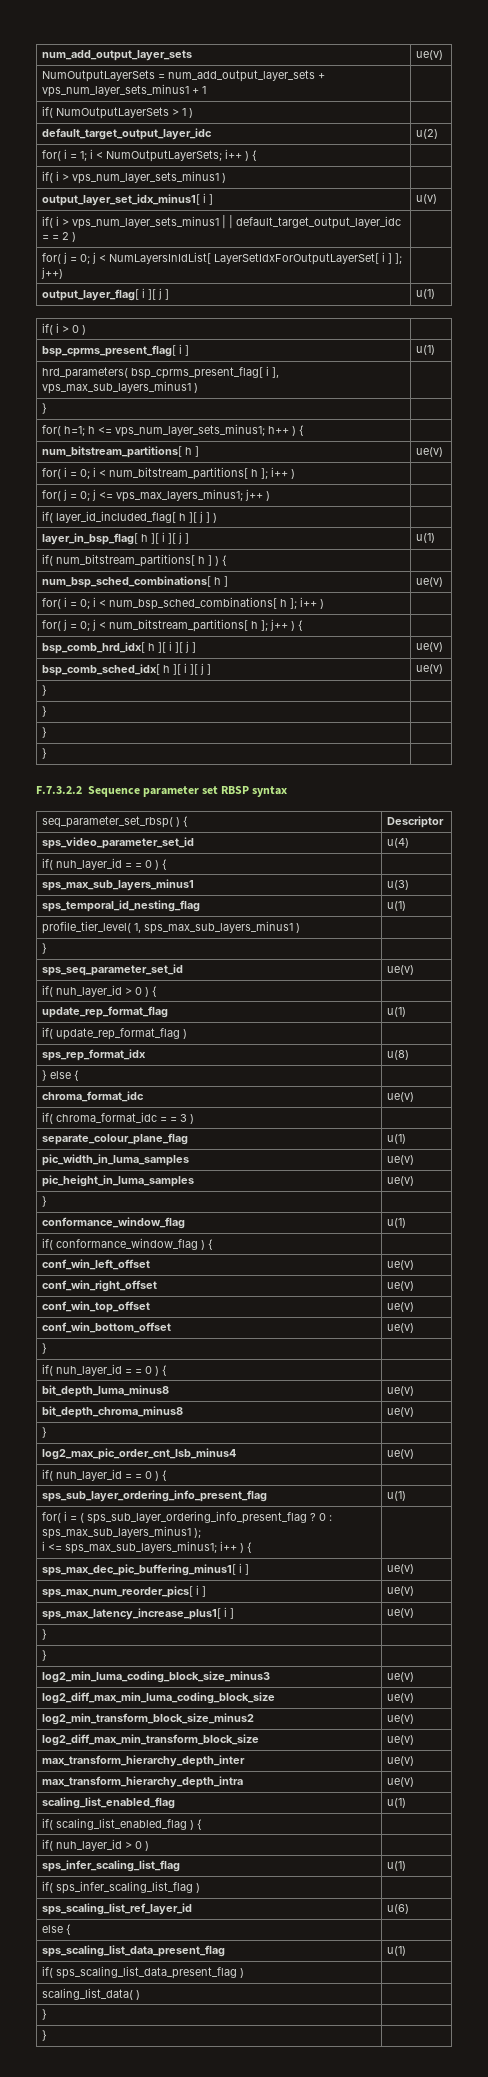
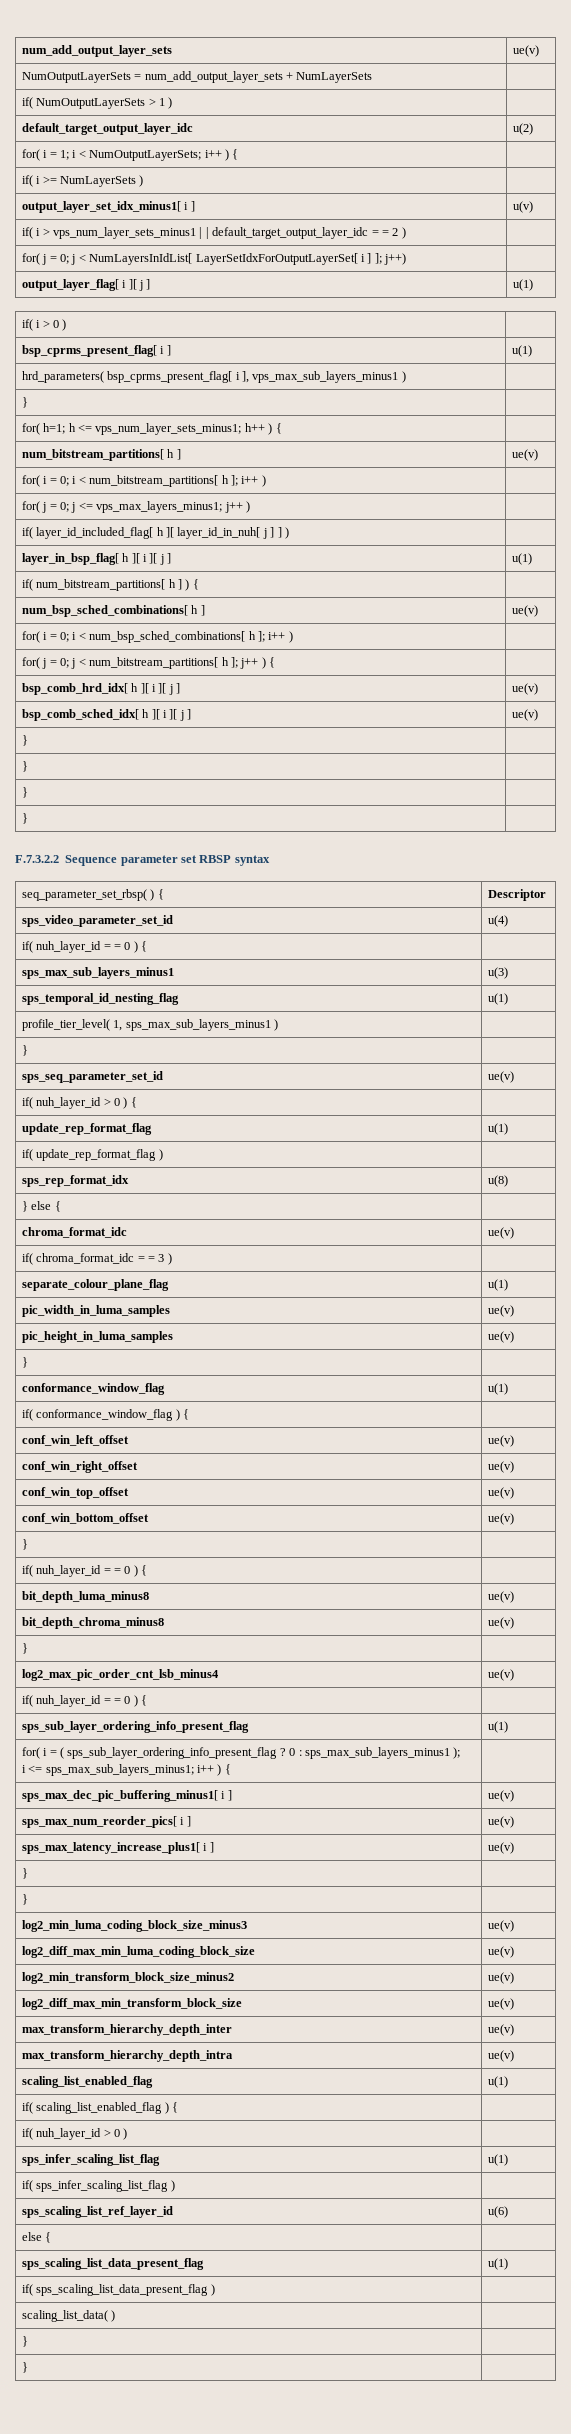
- NumOutputLayerSets = num_add_output_layer_sets + vps_num_layer_sets_minus1 + 1 |
+ NumOutputLayerSets = num_add_output_layer_sets + NumLayerSets |
- if( i > vps_num_layer_sets_minus1 ) |
+ if( i >= NumLayerSets ) |
- if( layer_id_included_flag[ h ][ j ] ) |
+ if( layer_id_included_flag[ h ][ layer_id_in_nuh[ j ] ] ) |

